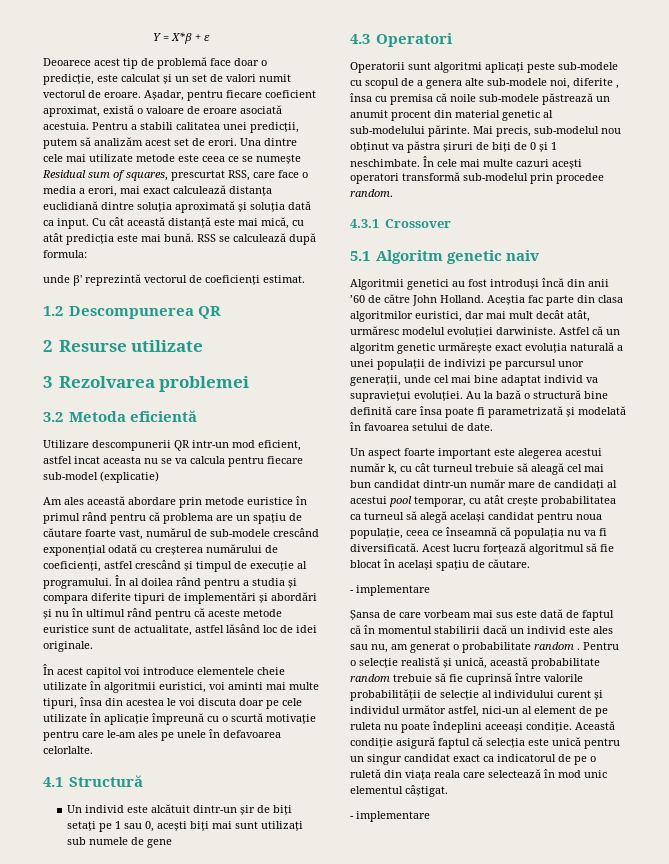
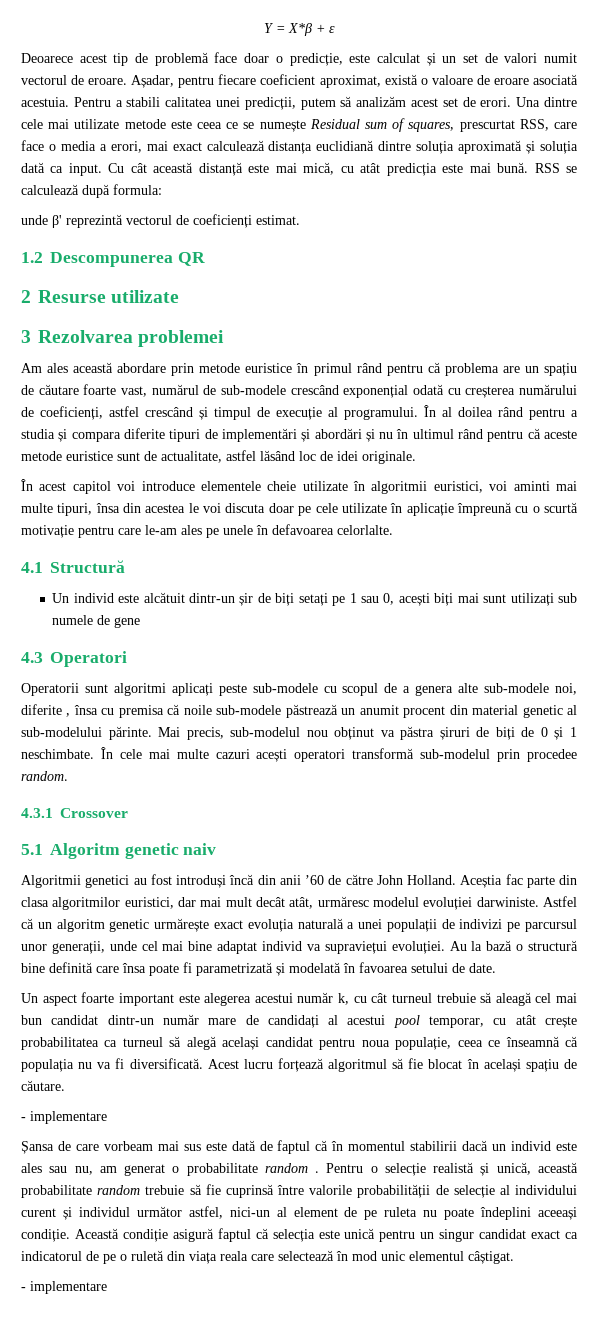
- 3.2 Metoda eficientă
- Utilizare descompunerii QR intr-un mod eficient, astfel incat aceasta nu se va calcula pentru fiecare sub-model (explicatie)

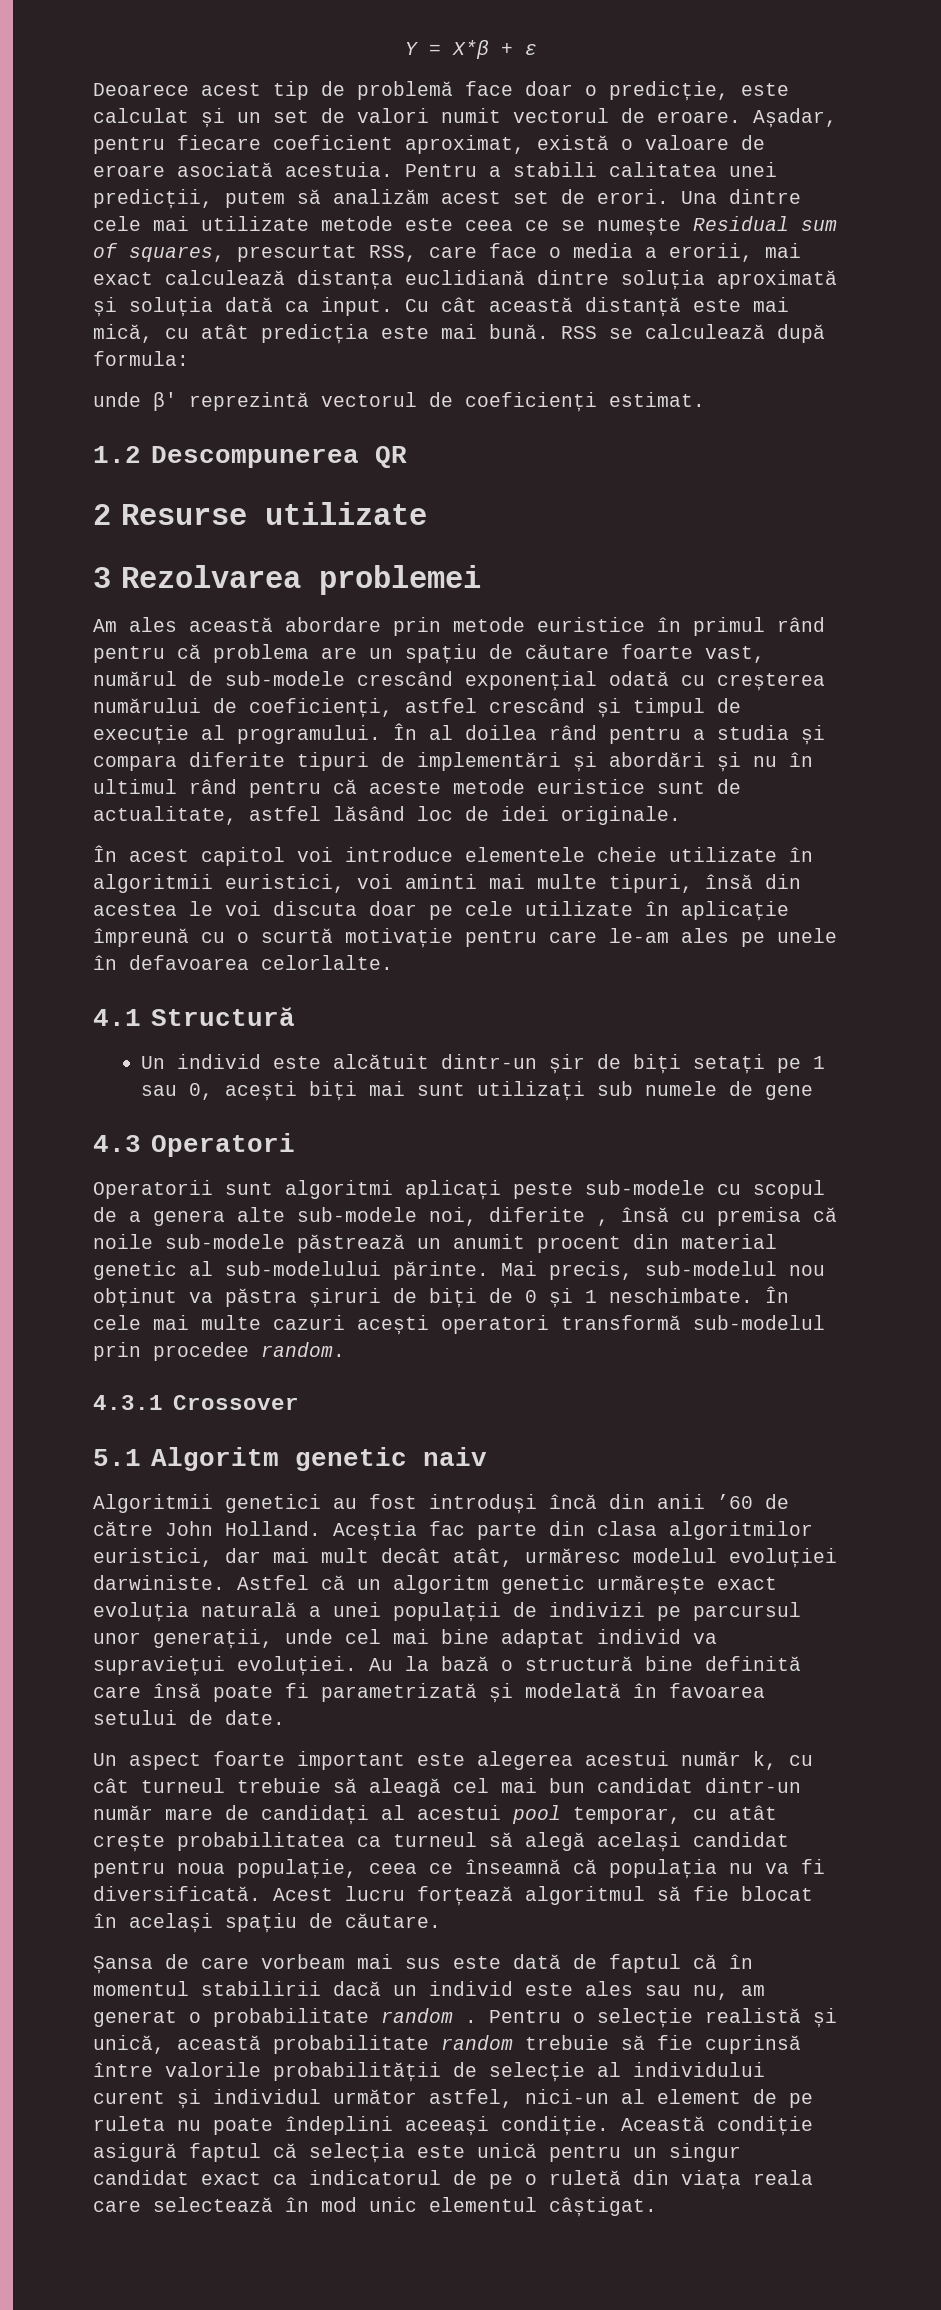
- Una dintre cele mai utilizate metode este ceea ce se numește Residual sum of squares, prescurtat RSS, care face o media a erori, mai exact calculează distanța euclidiană dintre soluția aproximată și soluția dată ca input.
+ Una dintre cele mai utilizate metode este ceea ce se numește Residual sum of squares, prescurtat RSS, care face o media a erorii, mai exact calculează distanța euclidiană dintre soluția aproximată și soluția dată ca input.
- În acest capitol voi introduce elementele cheie utilizate în algoritmii euristici, voi aminti mai multe tipuri, însa din acestea le voi discuta doar pe cele utilizate în aplicație împreună cu o scurtă motivație pentru care le-am ales pe unele în defavoarea celorlalte.
+ În acest capitol voi introduce elementele cheie utilizate în algoritmii euristici, voi aminti mai multe tipuri, însă din acestea le voi discuta doar pe cele utilizate în aplicație împreună cu o scurtă motivație pentru care le-am ales pe unele în defavoarea celorlalte.
- Operatorii sunt algoritmi aplicați peste sub-modele cu scopul de a genera alte sub-modele noi, diferite , însa cu premisa că noile sub-modele păstrează un anumit procent din material genetic al sub-modelului părinte.
+ Operatorii sunt algoritmi aplicați peste sub-modele cu scopul de a genera alte sub-modele noi, diferite , însă cu premisa că noile sub-modele păstrează un anumit procent din material genetic al sub-modelului părinte.
- Au la bază o structură bine definită care însa poate fi parametrizată și modelată în favoarea setului de date.
+ Au la bază o structură bine definită care însă poate fi parametrizată și modelată în favoarea setului de date.
  Acest lucru forțează algoritmul să fie blocat în același spațiu de căutare.
- - implementare
  Această condiție asigură faptul că selecția este unică pentru un singur candidat exact ca indicatorul de pe o ruletă din viața reala care selectează în mod unic elementul câștigat.
- - implementare

